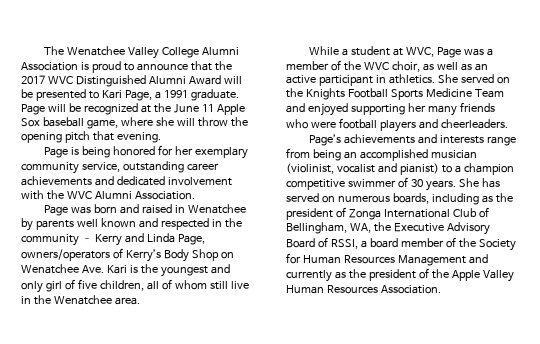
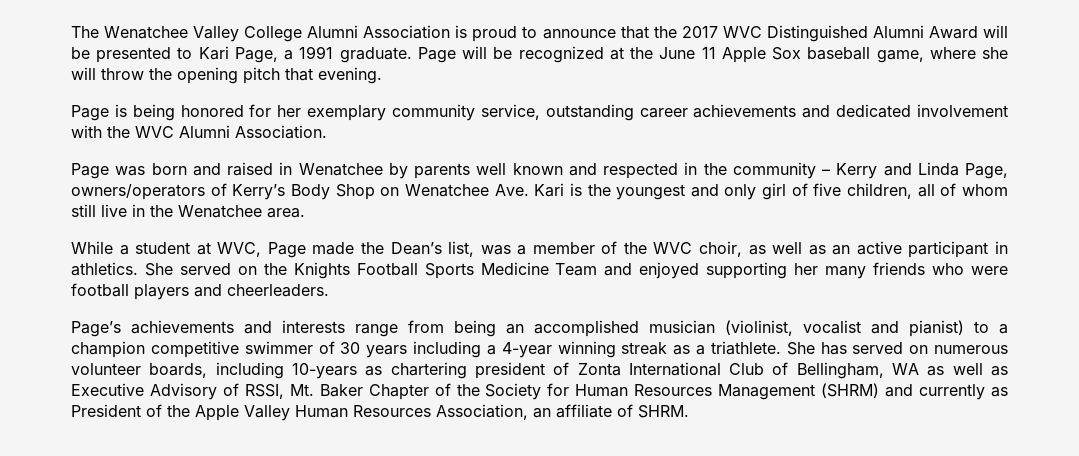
- While a student at WVC, Page was a member of the WVC choir, as well as an active participant in athletics.
+ While a student at WVC, Page made the Dean’s list, was a member of the WVC choir, as well as an active participant in athletics.
- Page’s achievements and interests range from being an accomplished musician (violinist, vocalist and pianist) to a champion competitive swimmer of 30 years.
+ Page’s achievements and interests range from being an accomplished musician (violinist, vocalist and pianist) to a champion competitive swimmer of 30 years including a 4-year winning streak as a triathlete.
- She has served on numerous boards, including as the president of Zonga International Club of Bellingham, WA, the Executive Advisory Board of RSSI, a board member of the Society for Human Resources Management and currently as the president of the Apple Valley Human Resources Association.
+ She has served on numerous volunteer boards, including 10-years as chartering president of Zonta International Club of Bellingham, WA as well as Executive Advisory of RSSI, Mt. Baker Chapter of the Society for Human Resources Management (SHRM) and currently as President of the Apple Valley Human Resources Association, an affiliate of SHRM.

